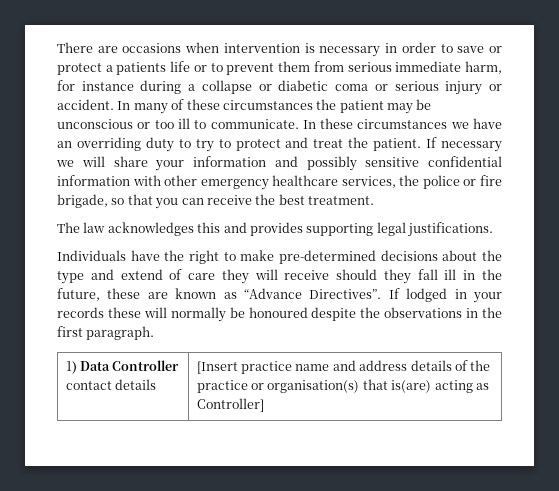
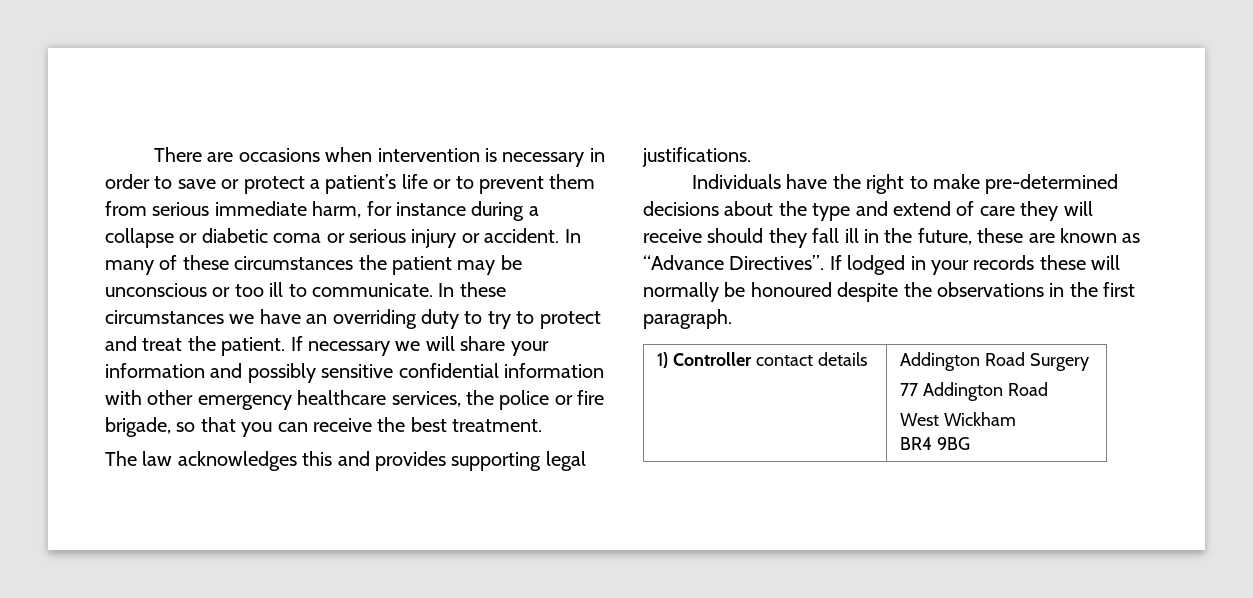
- There are occasions when intervention is necessary in order to save or protect a patients life or to prevent them from serious immediate harm, for instance during a collapse or diabetic coma or serious injury or accident.
+ There are occasions when intervention is necessary in order to save or protect a patient’s life or to prevent them from serious immediate harm, for instance during a collapse or diabetic coma or serious injury or accident.
- 1) Data Controller contact details | [Insert practice name and address details of the practice or organisation(s) that is(are) acting as Controller]
+ 1) Controller contact details | Addington Road Surgery
+ 77 Addington Road
+ West Wickham
+ BR4 9BG

